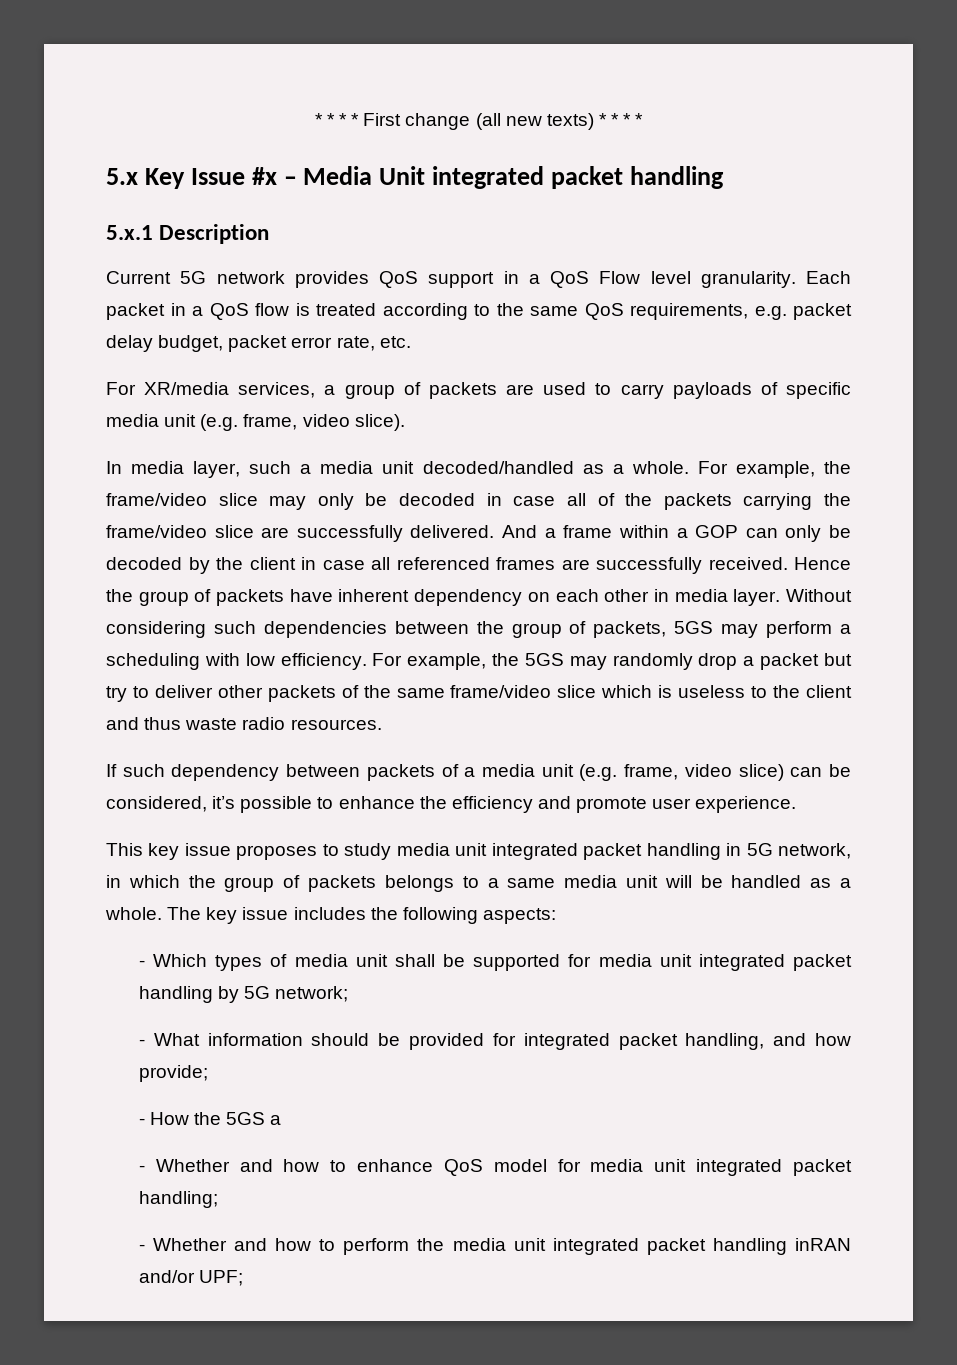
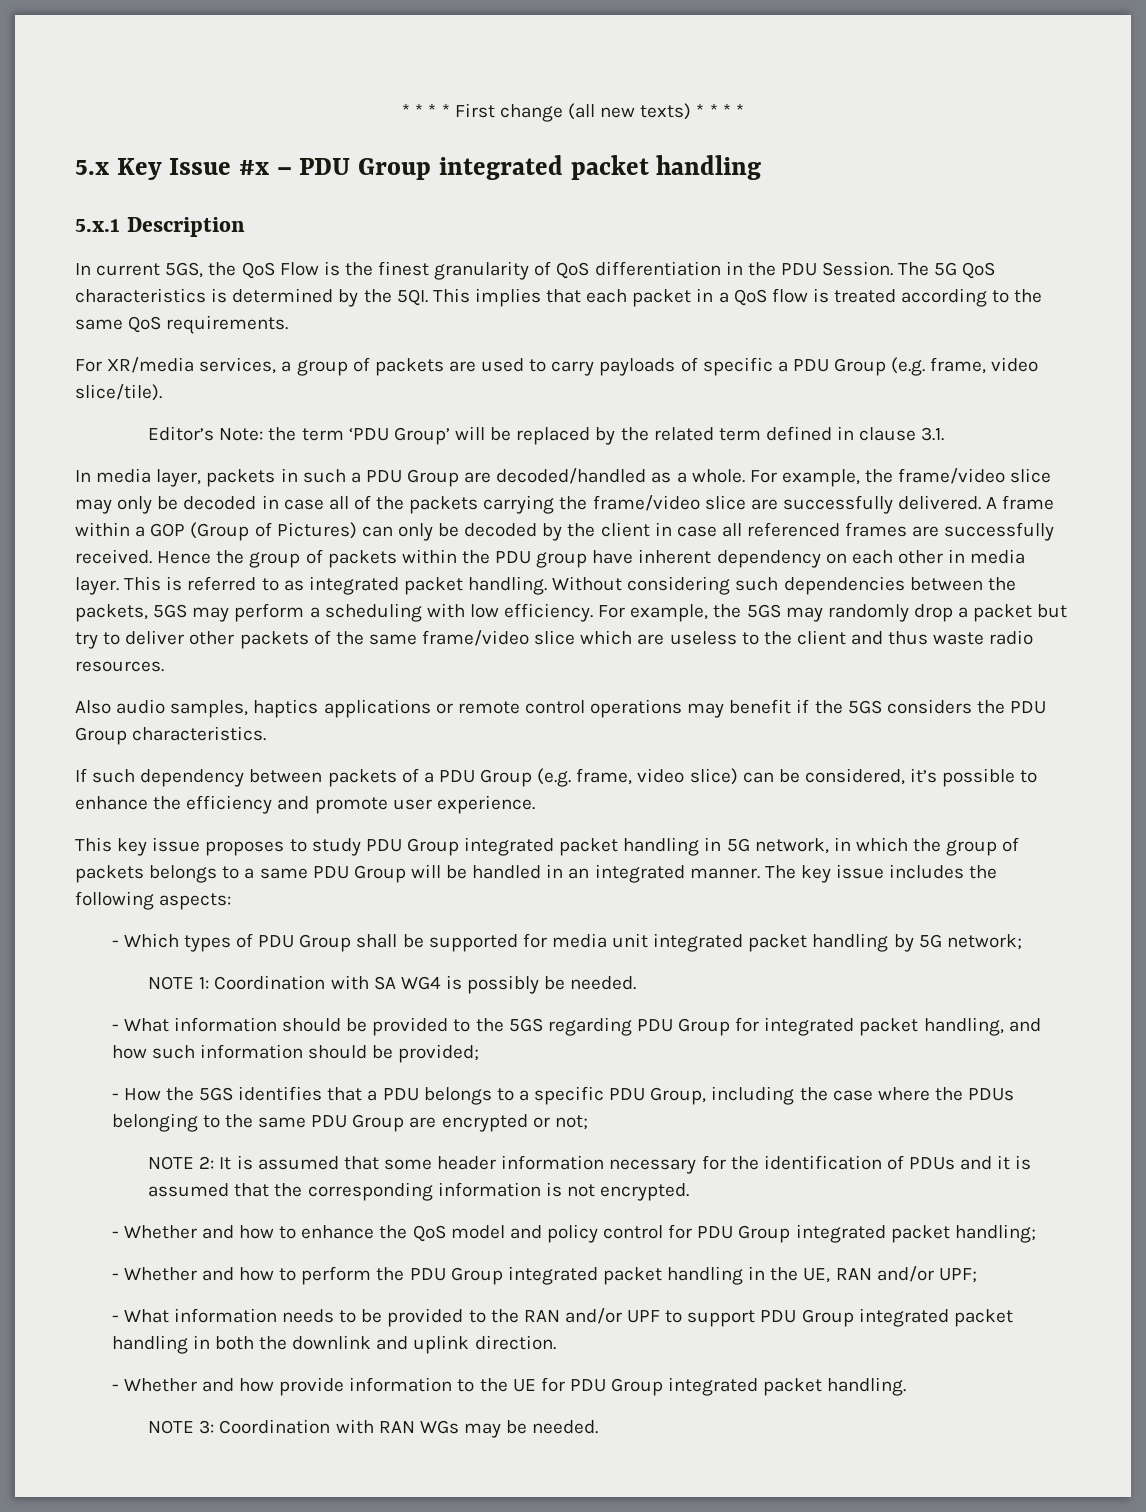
- 5.x Key Issue #x – Media Unit integrated packet handling
+ 5.x Key Issue #x – PDU Group integrated packet handling
- Current 5G network provides QoS support in a QoS Flow level granularity. Each packet in a QoS flow is treated according to the same QoS requirements, e.g. packet delay budget, packet error rate, etc.
+ In current 5GS, the QoS Flow is the finest granularity of QoS differentiation in the PDU Session. The 5G QoS characteristics is determined by the 5QI. This implies that each packet in a QoS flow is treated according to the same QoS requirements.
- For XR/media services, a group of packets are used to carry payloads of specific media unit (e.g. frame, video slice).
- In media layer, such a media unit decoded/handled as a whole.
+ For XR/media services, a group of packets are used to carry payloads of specific a PDU Group (e.g. frame, video slice/tile).
+ Editor’s Note: the term ‘PDU Group’ will be replaced by the related term defined in clause 3.1.
+ In media layer, packets in such a PDU Group are decoded/handled as a whole.
- And a frame within a GOP can only be decoded by the client in case all referenced frames are successfully received.
+ A frame within a GOP (Group of Pictures) can only be decoded by the client in case all referenced frames are successfully received.
- Hence the group of packets have inherent dependency on each other in media layer.
+ Hence the group of packets within the PDU group have inherent dependency on each other in media layer.
+ This is referred to as integrated packet handling.
- Without considering such dependencies between the group of packets, 5GS may perform a scheduling with low efficiency.
+ Without considering such dependencies between the packets, 5GS may perform a scheduling with low efficiency.
- For example, the 5GS may randomly drop a packet but try to deliver other packets of the same frame/video slice which is useless to the client and thus waste radio resources.
+ For example, the 5GS may randomly drop a packet but try to deliver other packets of the same frame/video slice which are useless to the client and thus waste radio resources.
+ Also audio samples, haptics applications or remote control operations may benefit if the 5GS considers the PDU Group characteristics.
- If such dependency between packets of a media unit (e.g. frame, video slice) can be considered, it’s possible to enhance the efficiency and promote user experience.
+ If such dependency between packets of a PDU Group (e.g. frame, video slice) can be considered, it’s possible to enhance the efficiency and promote user experience.
- This key issue proposes to study media unit integrated packet handling in 5G network, in which the group of packets belongs to a same media unit will be handled as a whole.
+ This key issue proposes to study PDU Group integrated packet handling in 5G network, in which the group of packets belongs to a same PDU Group will be handled in an integrated manner.
- - Which types of media unit shall be supported for media unit integrated packet handling by 5G network;
+ - Which types of PDU Group shall be supported for media unit integrated packet handling by 5G network;
+ NOTE 1: Coordination with SA WG4 is possibly be needed.
- - What information should be provided for integrated packet handling, and how provide;
+ - What information should be provided to the 5GS regarding PDU Group for integrated packet handling, and how such information should be provided;
- - How the 5GS a
+ - How the 5GS identifies that a PDU belongs to a specific PDU Group, including the case where the PDUs belonging to the same PDU Group are encrypted or not;
+ NOTE 2: It is assumed that some header information necessary for the identification of PDUs and it is assumed that the corresponding information is not encrypted.
- - Whether and how to enhance QoS model for media unit integrated packet handling;
+ - Whether and how to enhance the QoS model and policy control for PDU Group integrated packet handling;
- - Whether and how to perform the media unit integrated packet handling inRAN and/or UPF;
+ - Whether and how to perform the PDU Group integrated packet handling in the UE, RAN and/or UPF;
+ - What information needs to be provided to the RAN and/or UPF to support PDU Group integrated packet handling in both the downlink and uplink direction.
+ - Whether and how provide information to the UE for PDU Group integrated packet handling.
+ NOTE 3: Coordination with RAN WGs may be needed.

